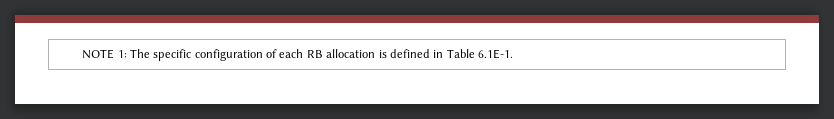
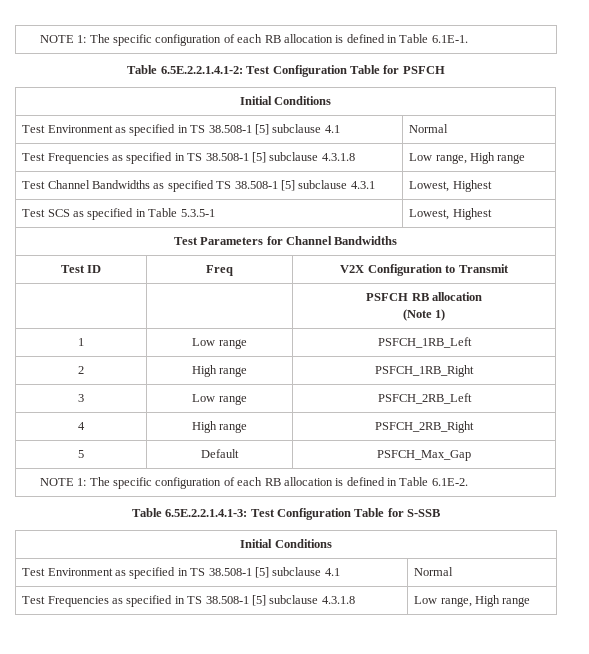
+ Table 6.5E.2.2.1.4.1-2: Test Configuration Table for PSFCH
+ Initial Conditions
+ Test Environment as specified in TS 38.508-1 [5] subclause 4.1 | Normal
+ Test Frequencies as specified in TS 38.508-1 [5] subclause 4.3.1.8 | Low range, High range
+ Test Channel Bandwidths as specified TS 38.508-1 [5] subclause 4.3.1 | Lowest, Highest
+ Test SCS as specified in Table 5.3.5-1 | Lowest, Highest
+ Test Parameters for Channel Bandwidths
+ Test ID | Freq | V2X Configuration to Transmit
+ | | PSFCH RB allocation
+ (Note 1)
+ 1 | Low range | PSFCH_1RB_Left
+ 2 | High range | PSFCH_1RB_Right
+ 3 | Low range | PSFCH_2RB_Left
+ 4 | High range | PSFCH_2RB_Right
+ 5 | Default | PSFCH_Max_Gap
+ NOTE 1: The specific configuration of each RB allocation is defined in Table 6.1E-2.
+ Table 6.5E.2.2.1.4.1-3: Test Configuration Table for S-SSB
+ Initial Conditions
+ Test Environment as specified in TS 38.508-1 [5] subclause 4.1 | Normal
+ Test Frequencies as specified in TS 38.508-1 [5] subclause 4.3.1.8 | Low range, High range

